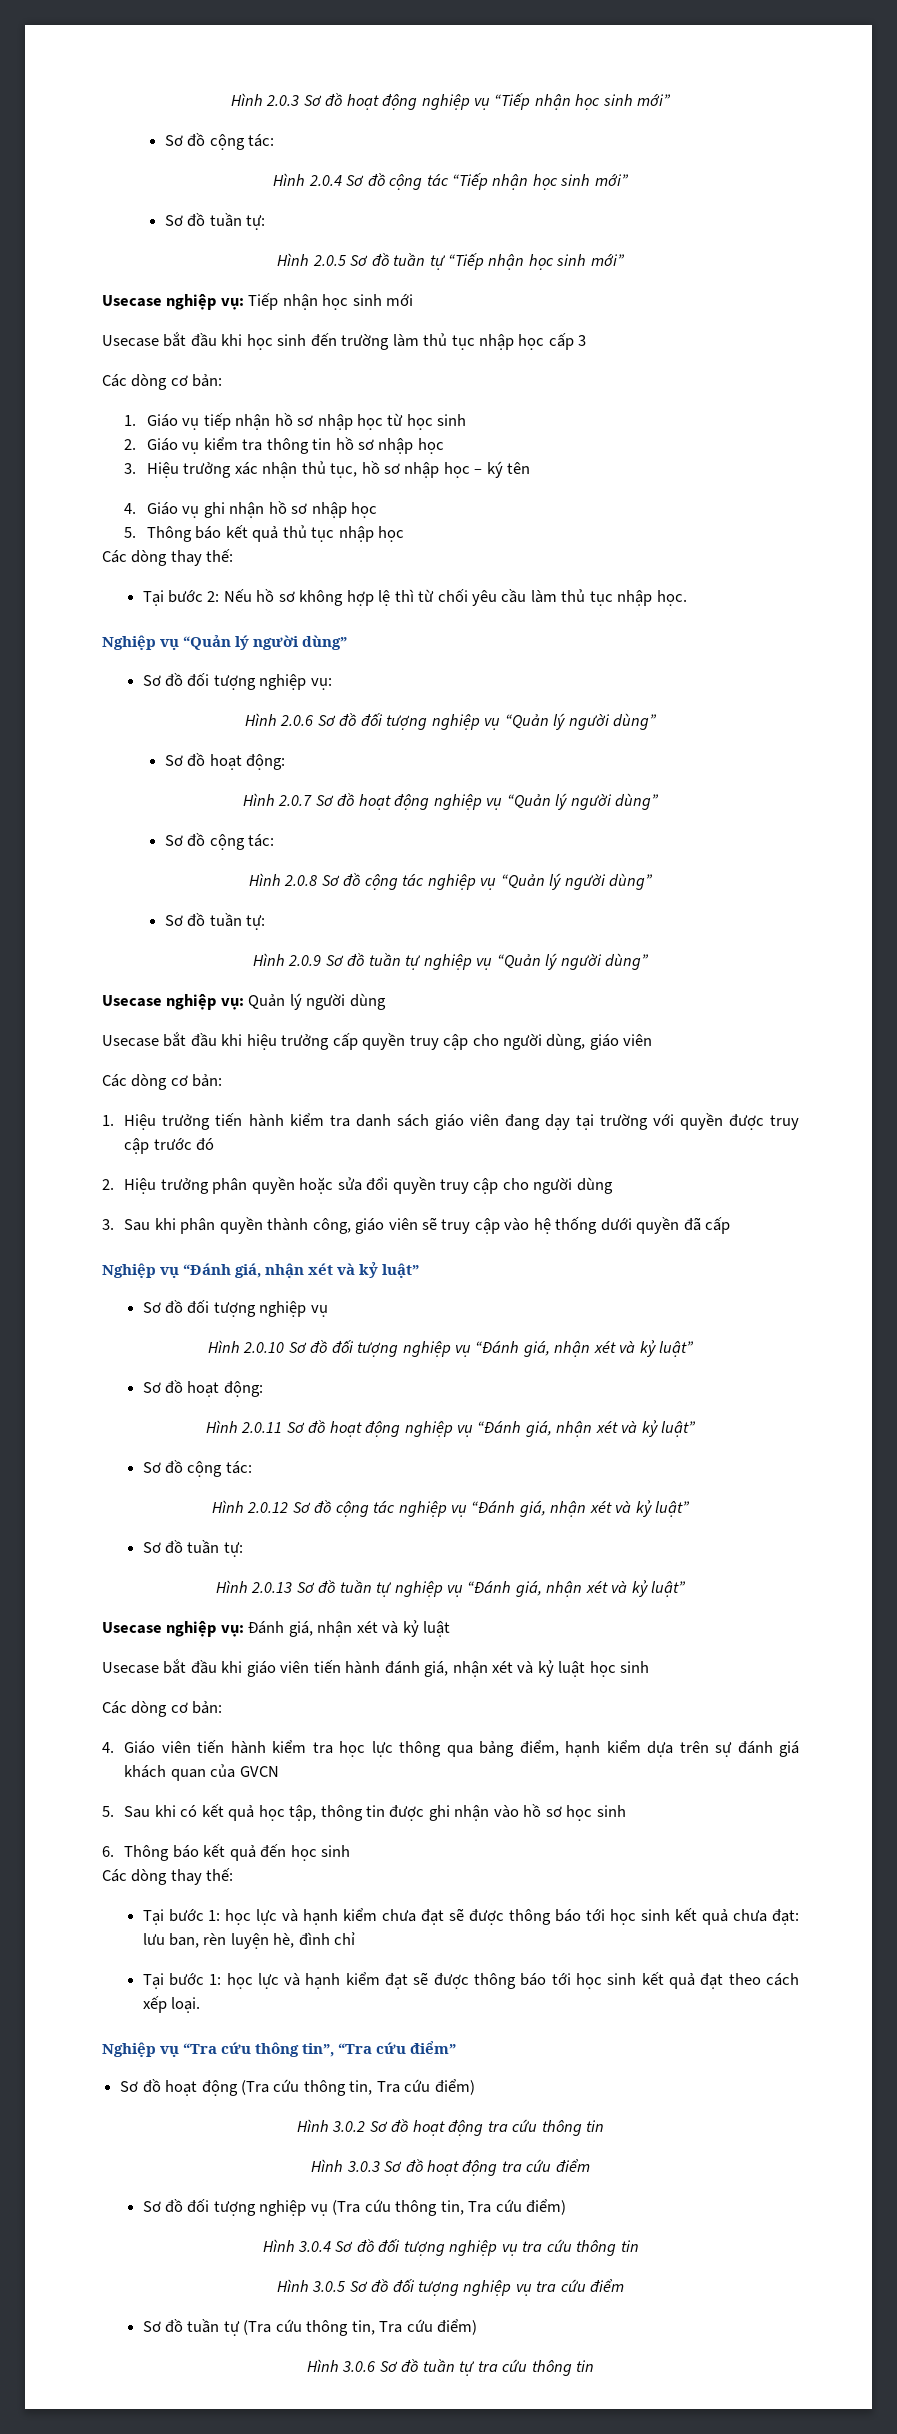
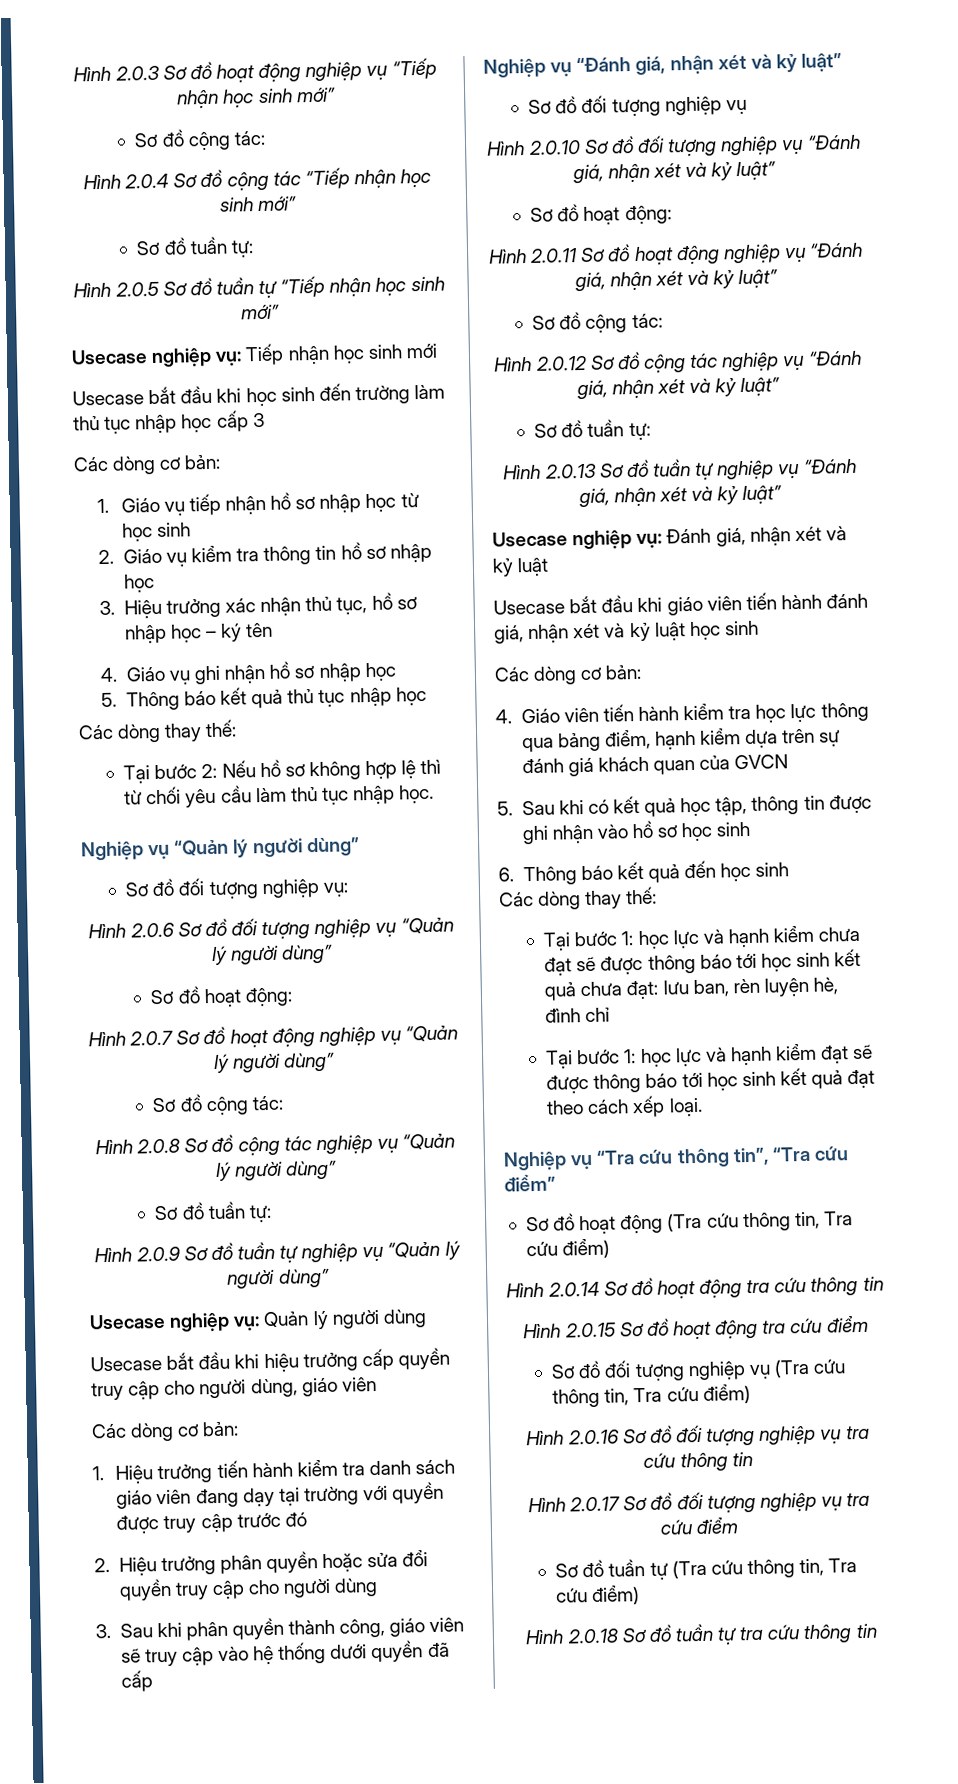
- Hình 3.0.2 Sơ đồ hoạt động tra cứu thông tin
+ Hình 2.0.14 Sơ đồ hoạt động tra cứu thông tin
- Hình 3.0.3 Sơ đồ hoạt động tra cứu điểm
+ Hình 2.0.15 Sơ đồ hoạt động tra cứu điểm
- Hình 3.0.4 Sơ đồ đối tượng nghiệp vụ tra cứu thông tin
+ Hình 2.0.16 Sơ đồ đối tượng nghiệp vụ tra cứu thông tin
- Hình 3.0.5 Sơ đồ đối tượng nghiệp vụ tra cứu điểm
+ Hình 2.0.17 Sơ đồ đối tượng nghiệp vụ tra cứu điểm
- Hình 3.0.6 Sơ đồ tuần tự tra cứu thông tin
+ Hình 2.0.18 Sơ đồ tuần tự tra cứu thông tin

